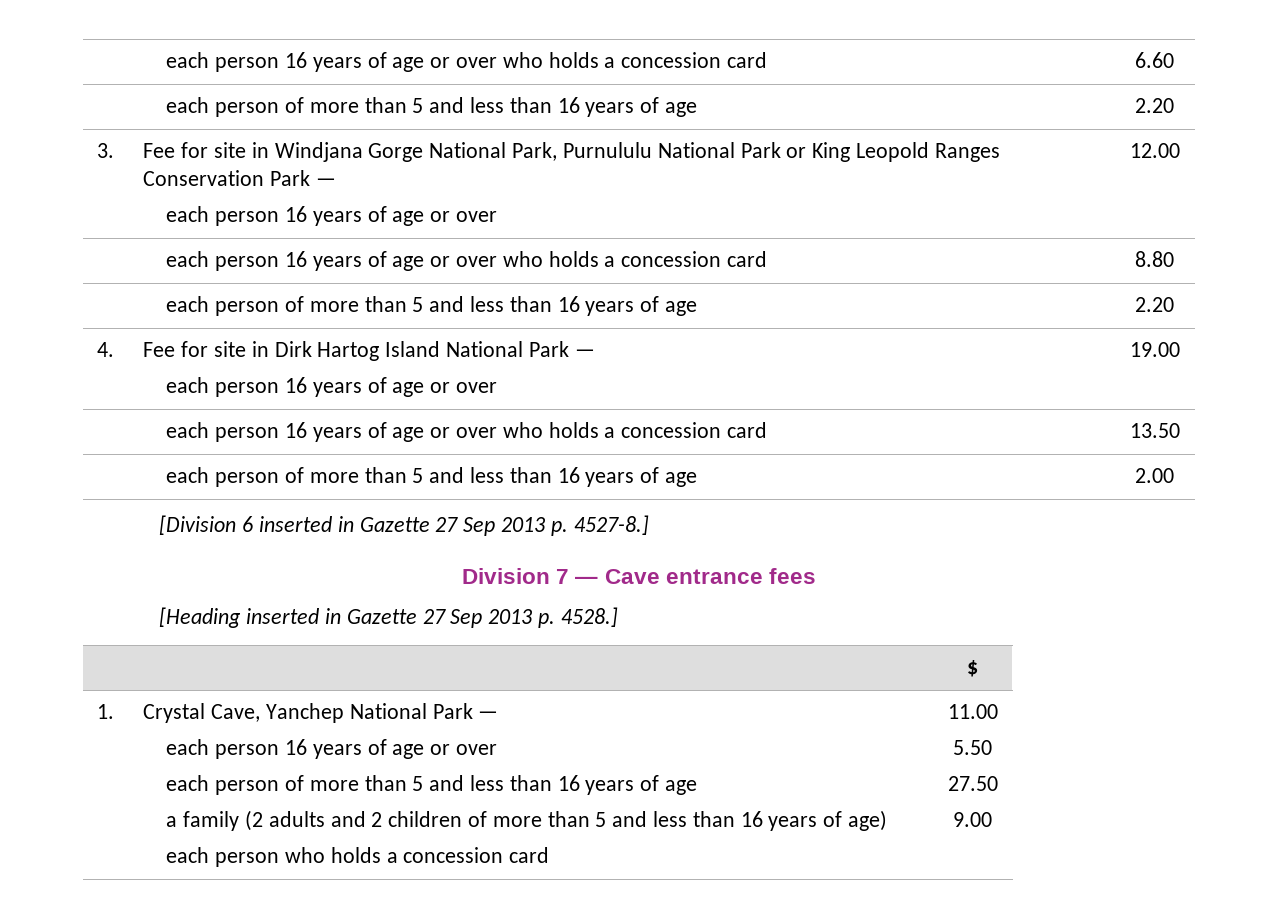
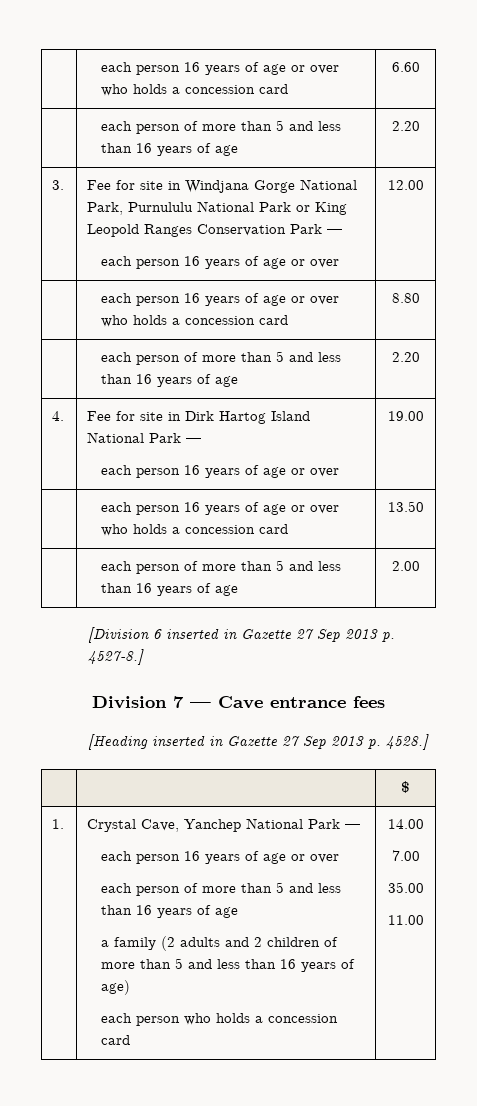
+ 14.00
+ 7.00
+ 35.00
  11.00
- 5.50
- 27.50
- 9.00

